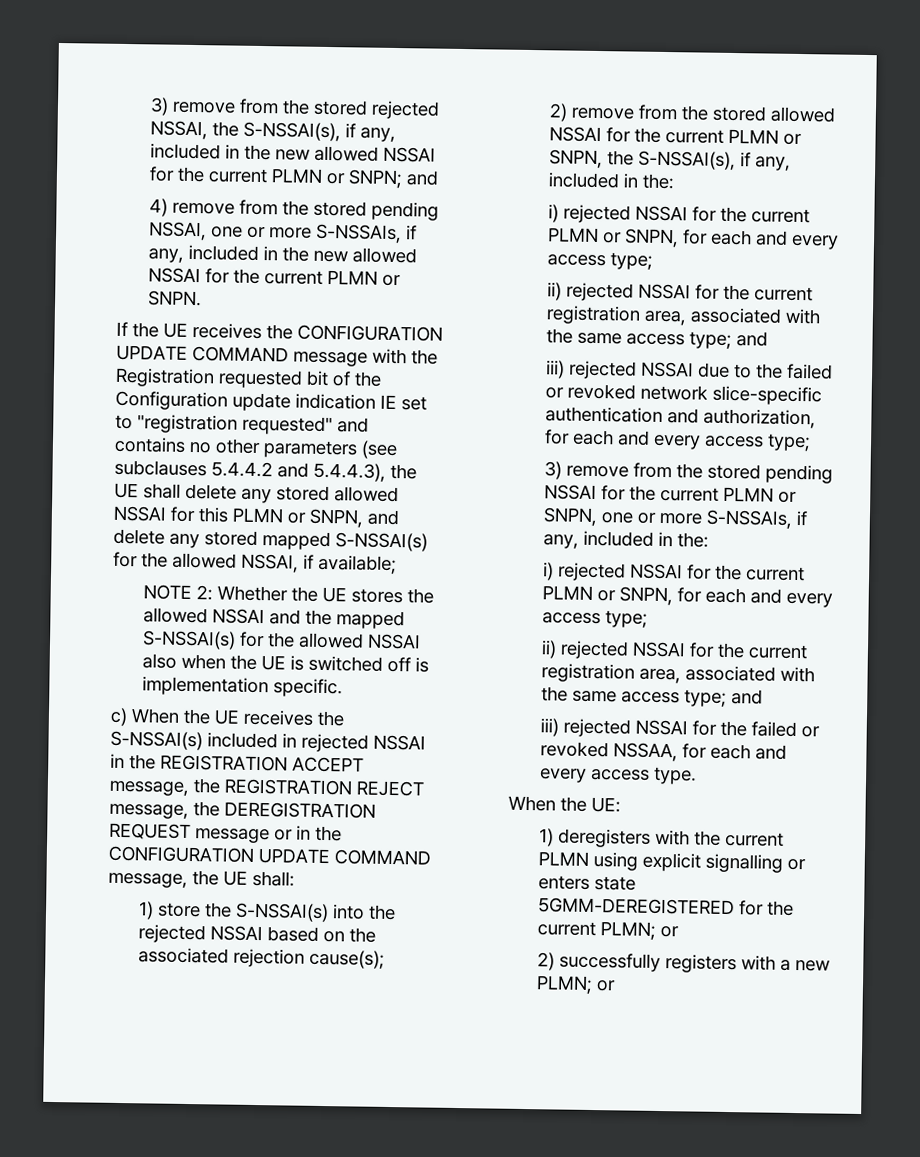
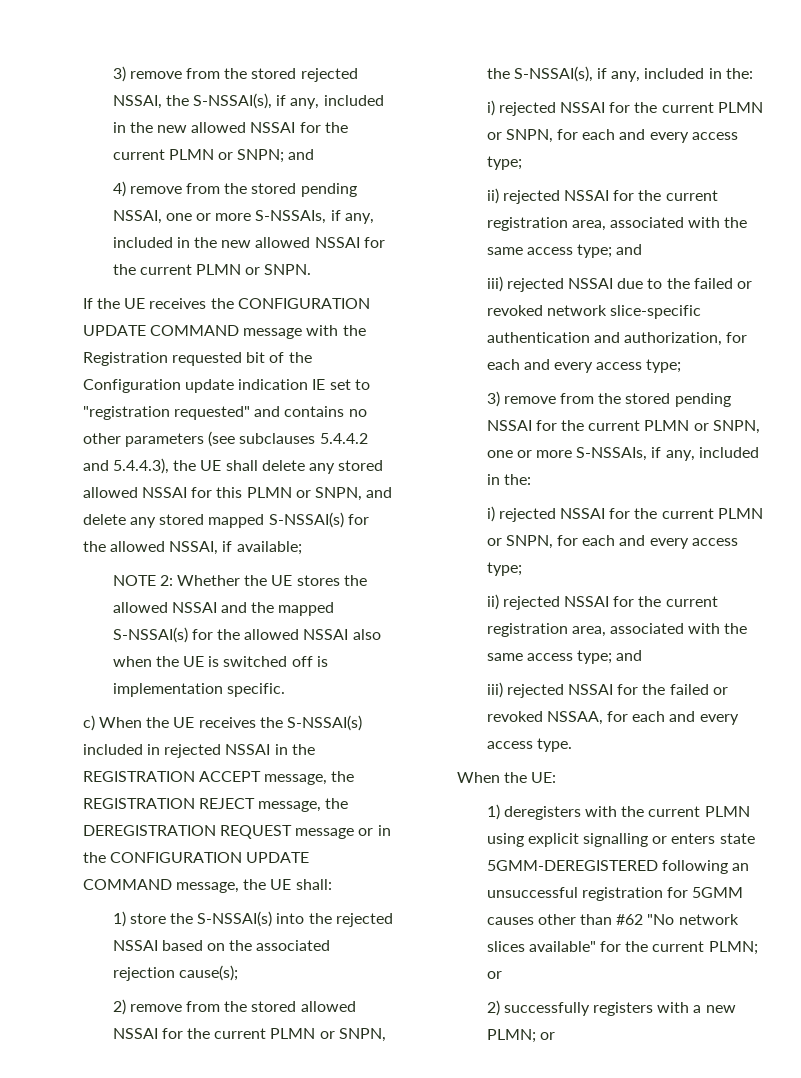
- 1) deregisters with the current PLMN using explicit signalling or enters state 5GMM-DEREGISTERED for the current PLMN; or
+ 1) deregisters with the current PLMN using explicit signalling or enters state 5GMM-DEREGISTERED following an unsuccessful registration for 5GMM causes other than #62 "No network slices available" for the current PLMN; or

